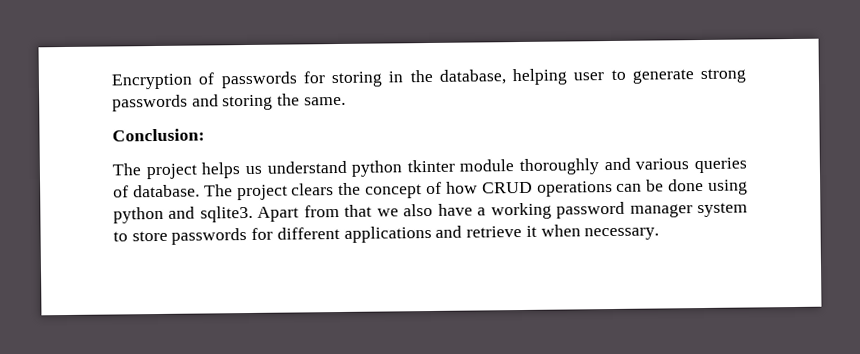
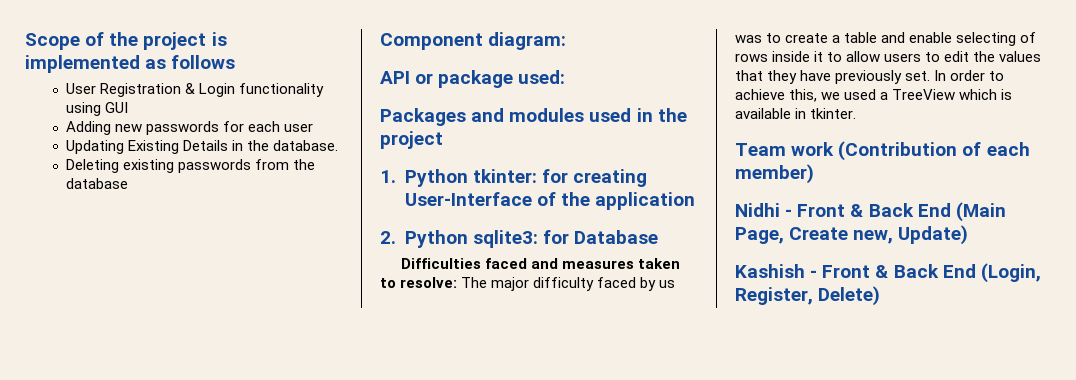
- Encryption of passwords for storing in the database, helping user to generate strong passwords and storing the same.
- Conclusion:
- The project helps us understand python tkinter module thoroughly and various queries of database. The project clears the concept of how CRUD operations can be done using python and sqlite3. Apart from that we also have a working password manager system to store passwords for different applications and retrieve it when necessary.
+ Scope of the project is implemented as follows
+ User Registration & Login functionality using GUI
+ Adding new passwords for each user
+ Updating Existing Details in the database.
+ Deleting existing passwords from the database
+ Component diagram:
+ API or package used:
+ Packages and modules used in the project
+ 1. Python tkinter: for creating User-Interface of the application
+ 2. Python sqlite3: for Database
+ Difficulties faced and measures taken to resolve: The major difficulty faced by us was to create a table and enable selecting of rows inside it to allow users to edit the values that they have previously set. In order to achieve this, we used a TreeView which is available in tkinter.
+ Team work (Contribution of each member)
+ Nidhi - Front & Back End (Main Page, Create new, Update)
+ Kashish - Front & Back End (Login, Register, Delete)

